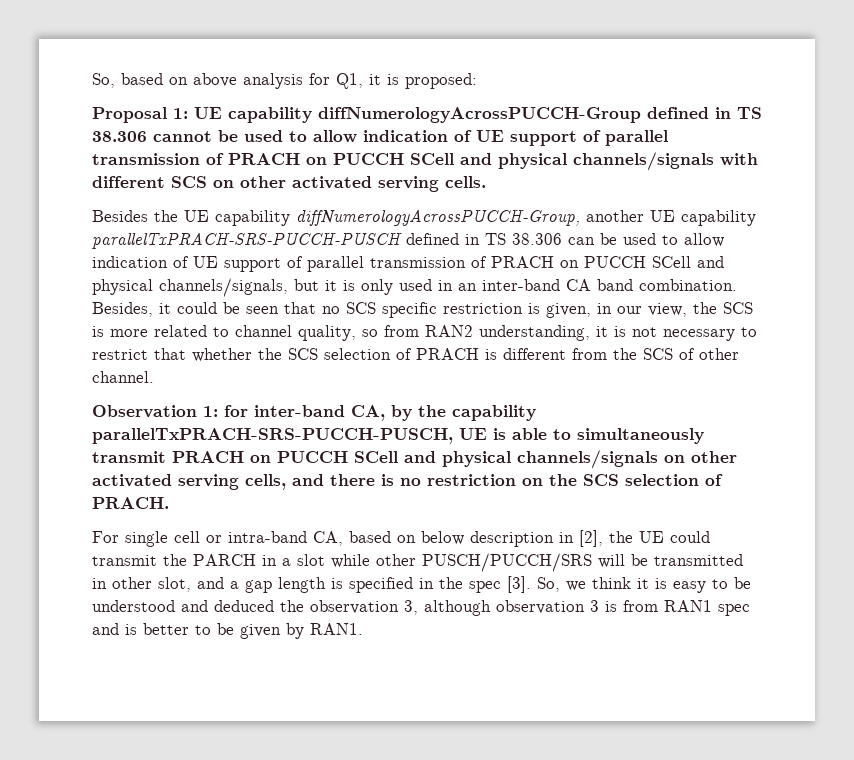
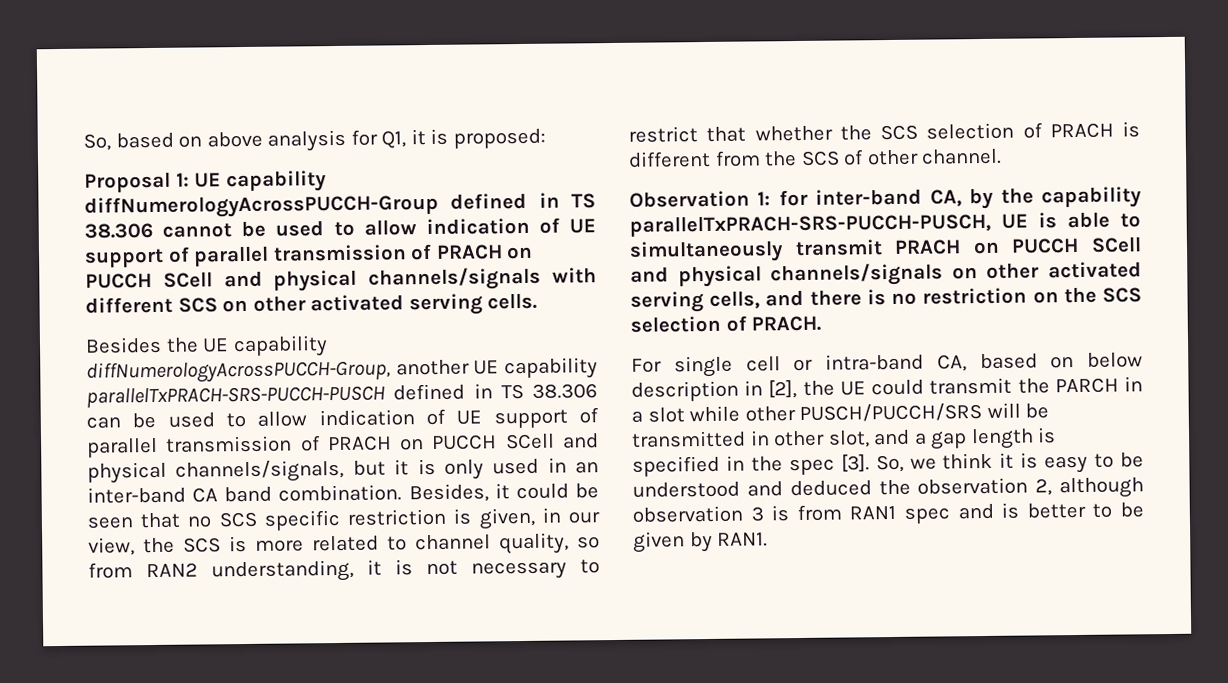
- So, we think it is easy to be understood and deduced the observation 3, although observation 3 is from RAN1 spec and is better to be given by RAN1.
+ So, we think it is easy to be understood and deduced the observation 2, although observation 3 is from RAN1 spec and is better to be given by RAN1.

